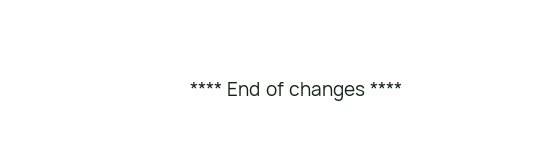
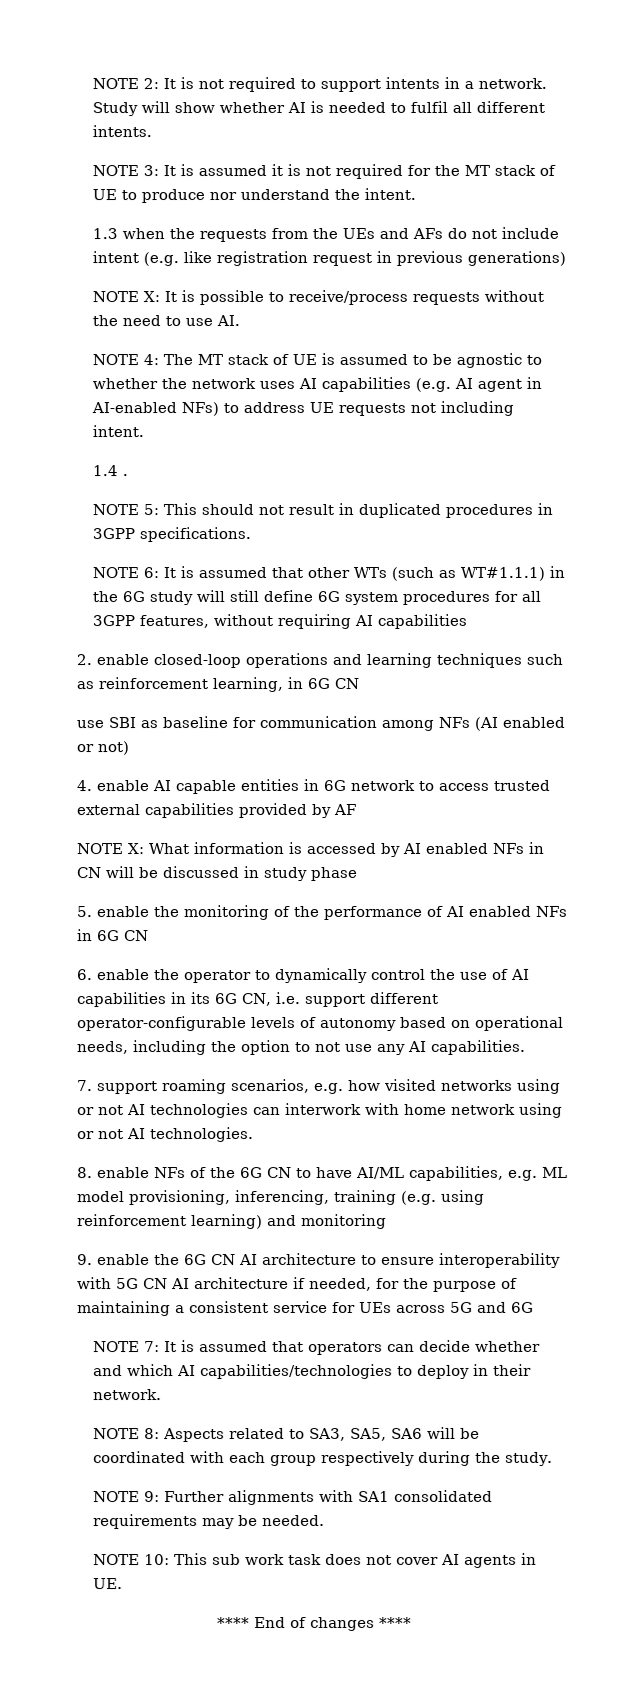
+ NOTE 2: It is not required to support intents in a network. Study will show whether AI is needed to fulfil all different intents.
+ NOTE 3: It is assumed it is not required for the MT stack of UE to produce nor understand the intent.
+ 1.3 when the requests from the UEs and AFs do not include intent (e.g. like registration request in previous generations)
+ NOTE X: It is possible to receive/process requests without the need to use AI.
+ NOTE 4: The MT stack of UE is assumed to be agnostic to whether the network uses AI capabilities (e.g. AI agent in AI-enabled NFs) to address UE requests not including intent.
+ 1.4 .
+ NOTE 5: This should not result in duplicated procedures in 3GPP specifications.
+ NOTE 6: It is assumed that other WTs (such as WT#1.1.1) in the 6G study will still define 6G system procedures for all 3GPP features, without requiring AI capabilities
+ 2. enable closed-loop operations and learning techniques such as reinforcement learning, in 6G CN
+ use SBI as baseline for communication among NFs (AI enabled or not)
+ 4. enable AI capable entities in 6G network to access trusted external capabilities provided by AF
+ NOTE X: What information is accessed by AI enabled NFs in CN will be discussed in study phase
+ 5. enable the monitoring of the performance of AI enabled NFs in 6G CN
+ 6. enable the operator to dynamically control the use of AI capabilities in its 6G CN, i.e. support different operator-configurable levels of autonomy based on operational needs, including the option to not use any AI capabilities.
+ 7. support roaming scenarios, e.g. how visited networks using or not AI technologies can interwork with home network using or not AI technologies.
+ 8. enable NFs of the 6G CN to have AI/ML capabilities, e.g. ML model provisioning, inferencing, training (e.g. using reinforcement learning) and monitoring
+ 9. enable the 6G CN AI architecture to ensure interoperability with 5G CN AI architecture if needed, for the purpose of maintaining a consistent service for UEs across 5G and 6G
+ NOTE 7: It is assumed that operators can decide whether and which AI capabilities/technologies to deploy in their network.
+ NOTE 8: Aspects related to SA3, SA5, SA6 will be coordinated with each group respectively during the study.
+ NOTE 9: Further alignments with SA1 consolidated requirements may be needed.
+ NOTE 10: This sub work task does not cover AI agents in UE.

